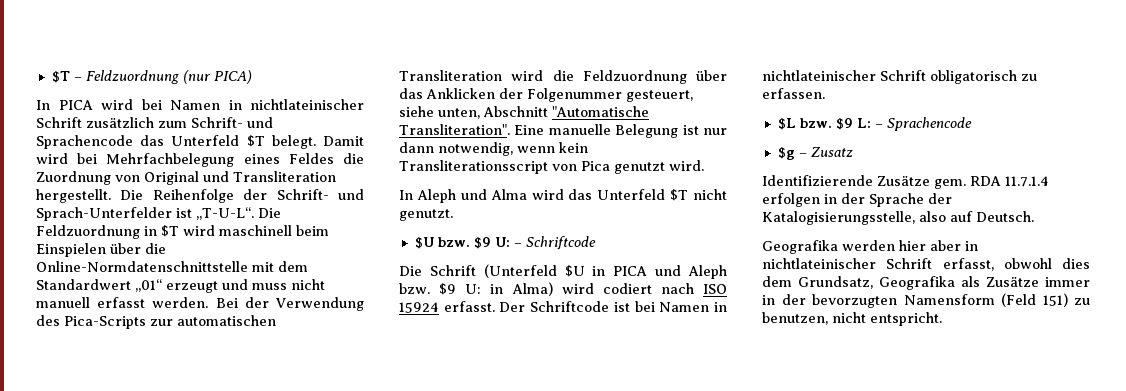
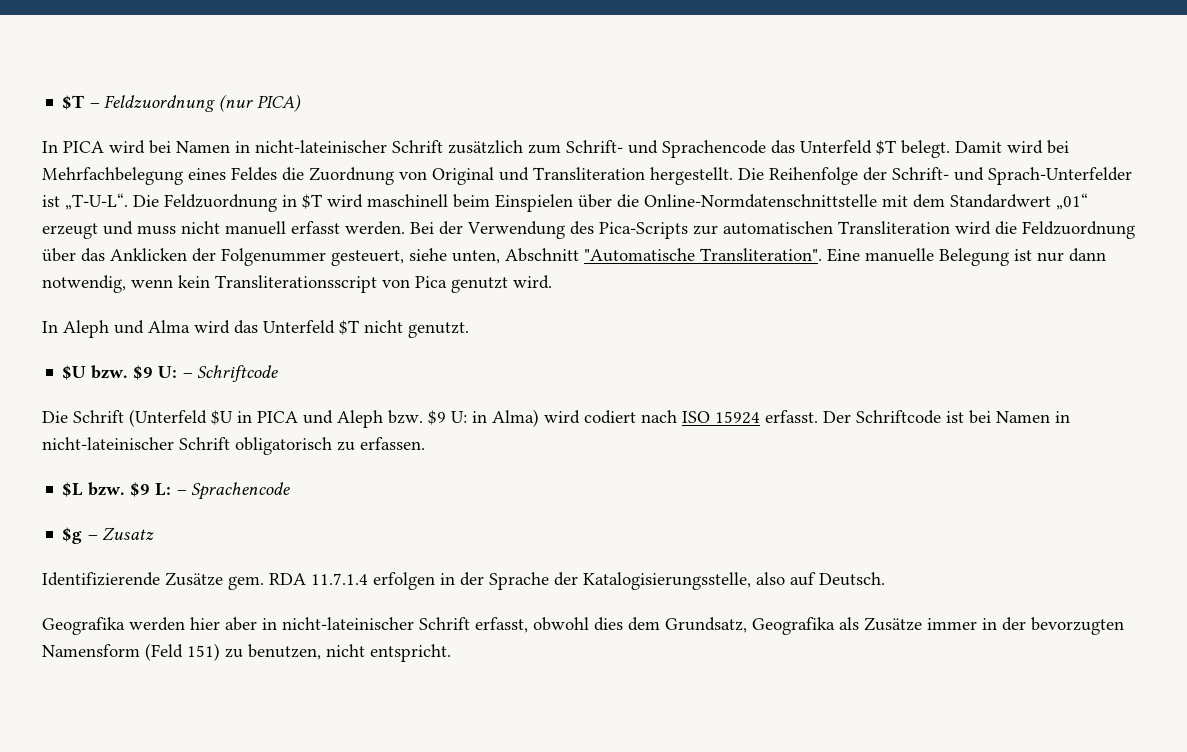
- In PICA wird bei Namen in nichtlateinischer Schrift zusätzlich zum Schrift- und Sprachencode das Unterfeld $T belegt.
+ In PICA wird bei Namen in nicht-lateinischer Schrift zusätzlich zum Schrift- und Sprachencode das Unterfeld $T belegt.
- Der Schriftcode ist bei Namen in nichtlateinischer Schrift obligatorisch zu erfassen.
+ Der Schriftcode ist bei Namen in nicht-lateinischer Schrift obligatorisch zu erfassen.
- Geografika werden hier aber in nichtlateinischer Schrift erfasst, obwohl dies dem Grundsatz, Geografika als Zusätze immer in der bevorzugten Namensform (Feld 151) zu benutzen, nicht entspricht.
+ Geografika werden hier aber in nicht-lateinischer Schrift erfasst, obwohl dies dem Grundsatz, Geografika als Zusätze immer in der bevorzugten Namensform (Feld 151) zu benutzen, nicht entspricht.

